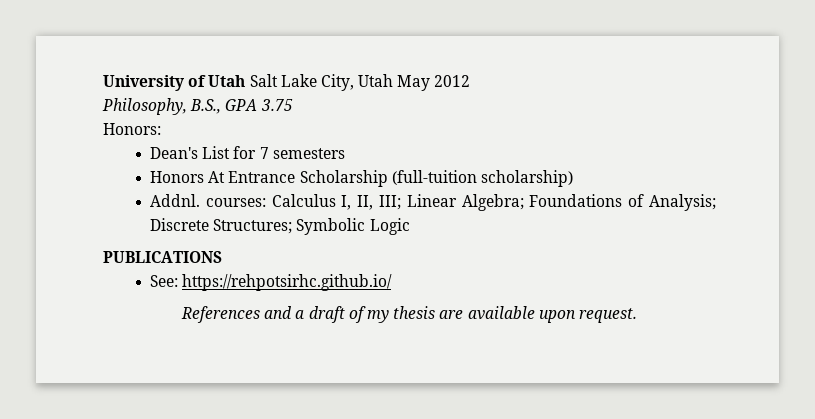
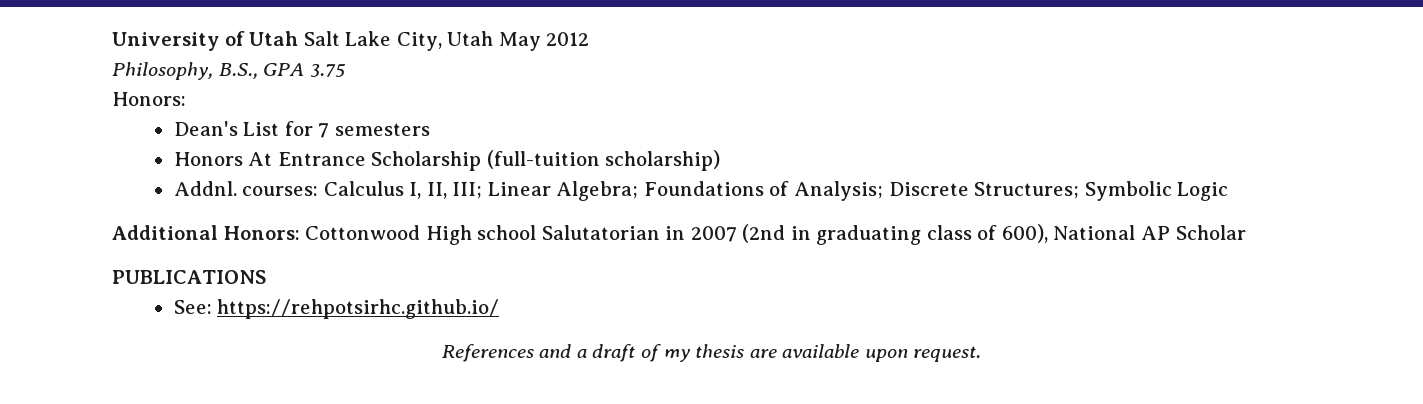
+ Additional Honors: Cottonwood High school Salutatorian in 2007 (2nd in graduating class of 600), National AP Scholar

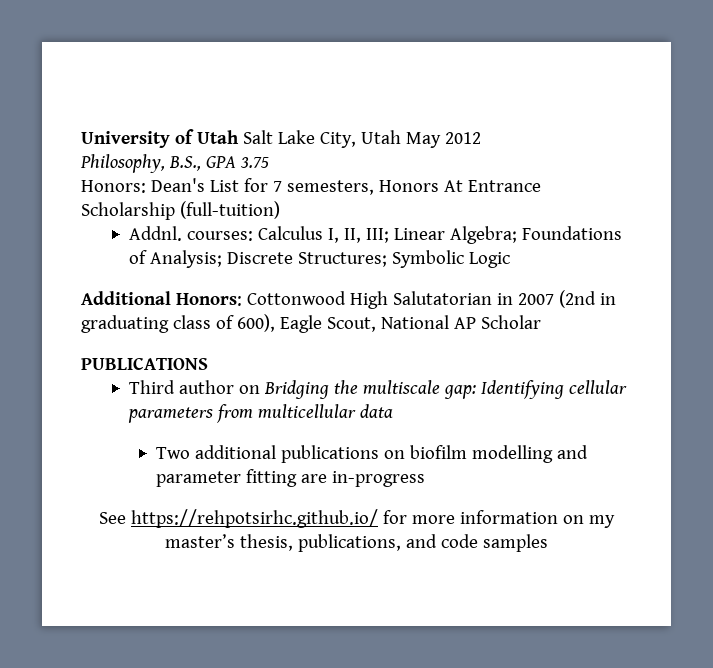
  Philosophy, B.S., GPA 3.75
- Honors:
- Dean's List for 7 semesters
- Honors At Entrance Scholarship (full-tuition scholarship)
+ Honors: Dean's List for 7 semesters, Honors At Entrance Scholarship (full-tuition)
- Additional Honors: Cottonwood High school Salutatorian in 2007 (2nd in graduating class of 600), National AP Scholar
+ Additional Honors: Cottonwood High Salutatorian in 2007 (2nd in graduating class of 600), Eagle Scout, National AP Scholar
- See: https://rehpotsirhc.github.io/
- References and a draft of my thesis are available upon request.
+ Third author on Bridging the multiscale gap: Identifying cellular parameters from multicellular data
+ Two additional publications on biofilm modelling and parameter fitting are in-progress
+ See https://rehpotsirhc.github.io/ for more information on my master’s thesis, publications, and code samples

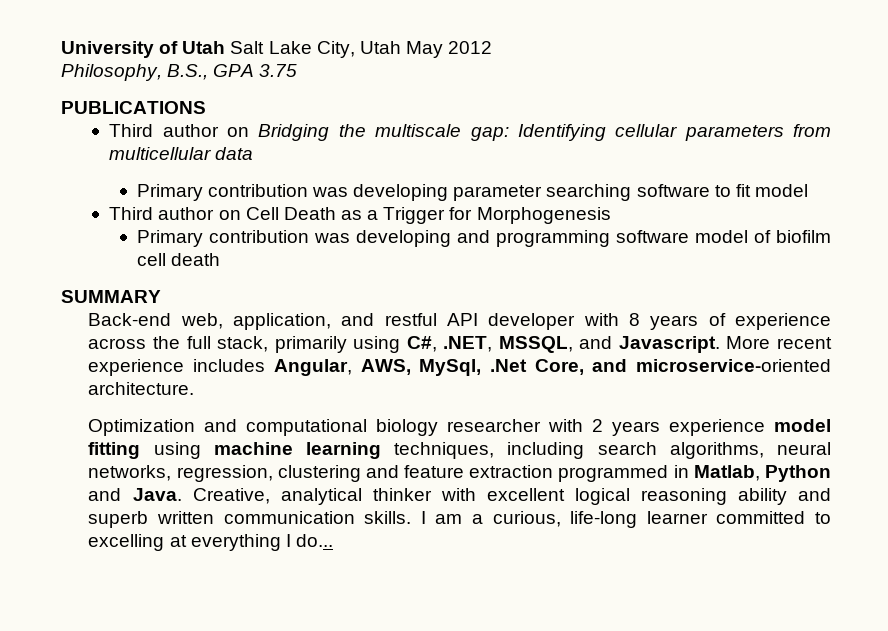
- Honors: Dean's List for 7 semesters, Honors At Entrance Scholarship (full-tuition)
- Addnl. courses: Calculus I, II, III; Linear Algebra; Foundations of Analysis; Discrete Structures; Symbolic Logic
- Additional Honors: Cottonwood High Salutatorian in 2007 (2nd in graduating class of 600), Eagle Scout, National AP Scholar
- Two additional publications on biofilm modelling and parameter fitting are in-progress
- See https://rehpotsirhc.github.io/ for more information on my master’s thesis, publications, and code samples
+ Primary contribution was developing parameter searching software to fit model
+ Third author on Cell Death as a Trigger for Morphogenesis
+ Primary contribution was developing and programming software model of biofilm cell death
+ SUMMARY
+ Back-end web, application, and restful API developer with 8 years of experience across the full stack, primarily using C#, .NET, MSSQL, and Javascript. More recent experience includes Angular, AWS, MySql, .Net Core, and microservice-oriented architecture.
+ Optimization and computational biology researcher with 2 years experience model fitting using machine learning techniques, including search algorithms, neural networks, regression, clustering and feature extraction programmed in Matlab, Python and Java. Creative, analytical thinker with excellent logical reasoning ability and superb written communication skills. I am a curious, life-long learner committed to excelling at everything I do...

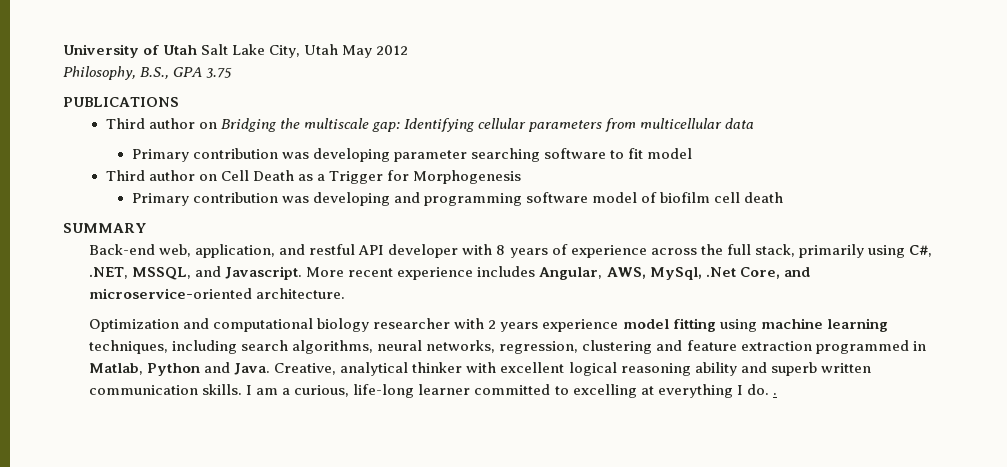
- I am a curious, life-long learner committed to excelling at everything I do...
+ I am a curious, life-long learner committed to excelling at everything I do. .

